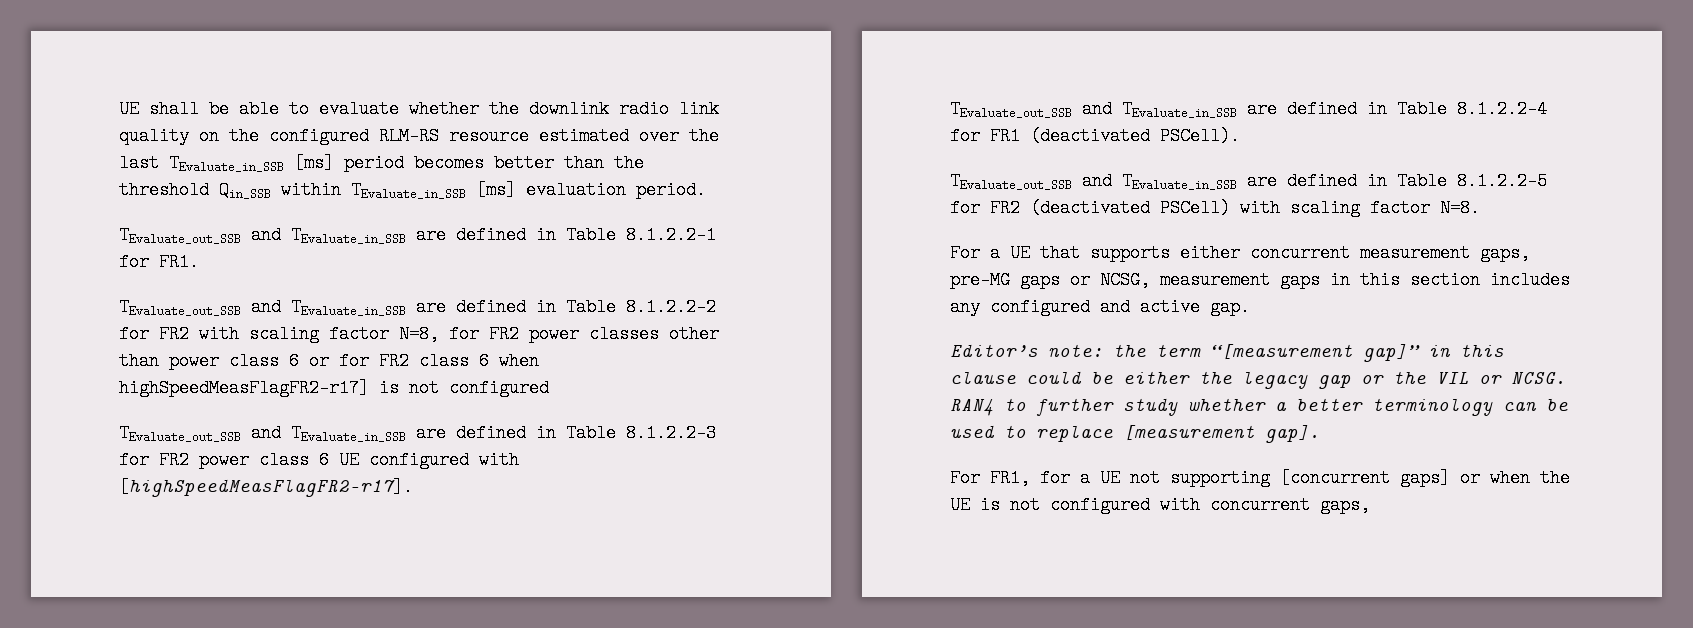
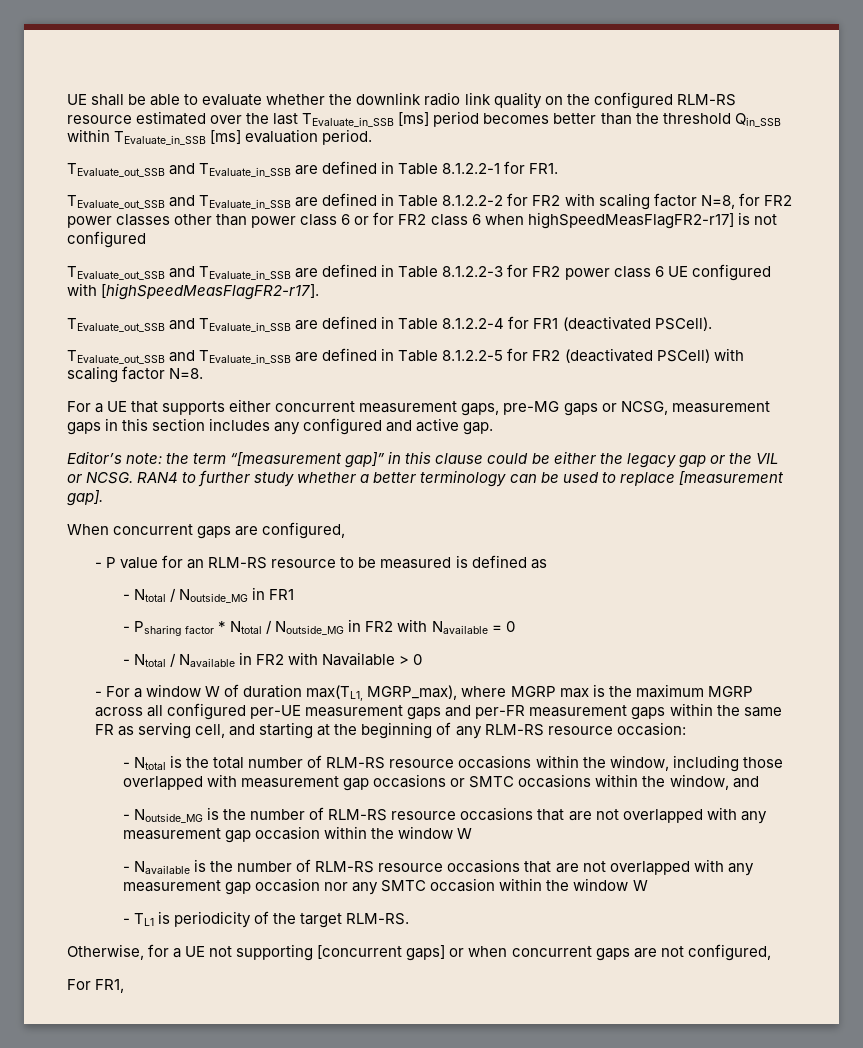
- For FR1, for a UE not supporting [concurrent gaps] or when the UE is not configured with concurrent gaps,
+ When concurrent gaps are configured,
+ - P value for an RLM-RS resource to be measured is defined as
+ - Ntotal / Noutside_MG in FR1
+ - Psharing factor * Ntotal / Noutside_MG in FR2 with Navailable = 0
+ - Ntotal / Navailable in FR2 with Navailable > 0
+ - For a window W of duration max(TL1, MGRP_max), where MGRP max is the maximum MGRP across all configured per-UE measurement gaps and per-FR measurement gaps within the same FR as serving cell, and starting at the beginning of any RLM-RS resource occasion:
+ - Ntotal is the total number of RLM-RS resource occasions within the window, including those overlapped with measurement gap occasions or SMTC occasions within the window, and
+ - Noutside_MG is the number of RLM-RS resource occasions that are not overlapped with any measurement gap occasion within the window W
+ - Navailable is the number of RLM-RS resource occasions that are not overlapped with any measurement gap occasion nor any SMTC occasion within the window W
+ - TL1 is periodicity of the target RLM-RS.
+ Otherwise, for a UE not supporting [concurrent gaps] or when concurrent gaps are not configured,
+ For FR1,

